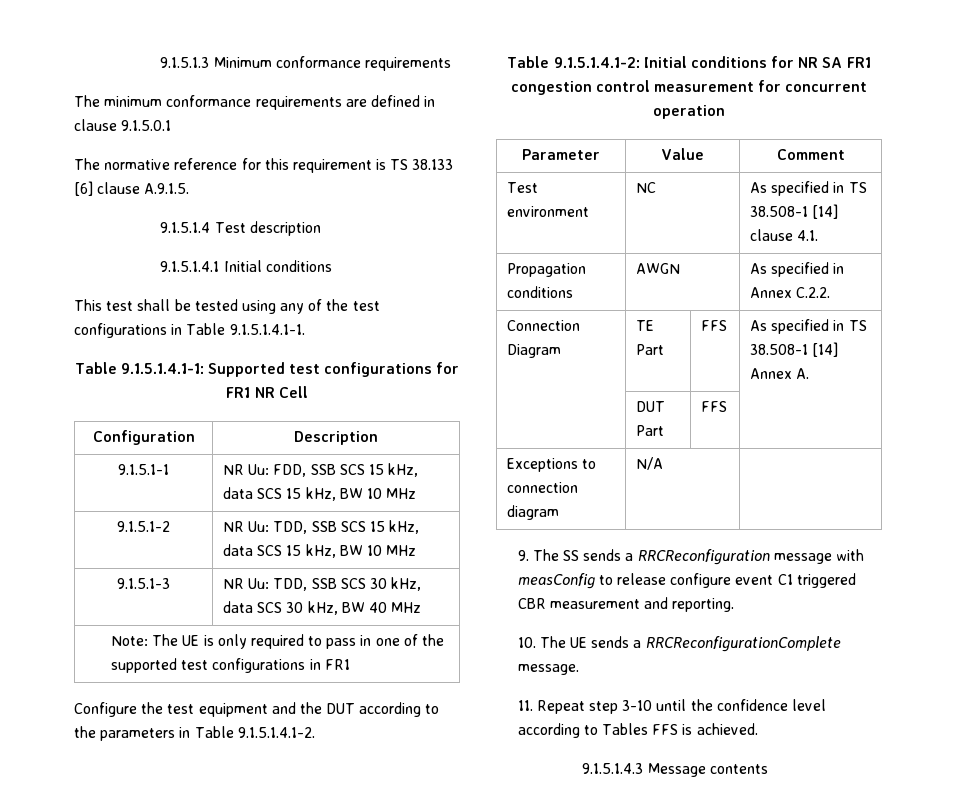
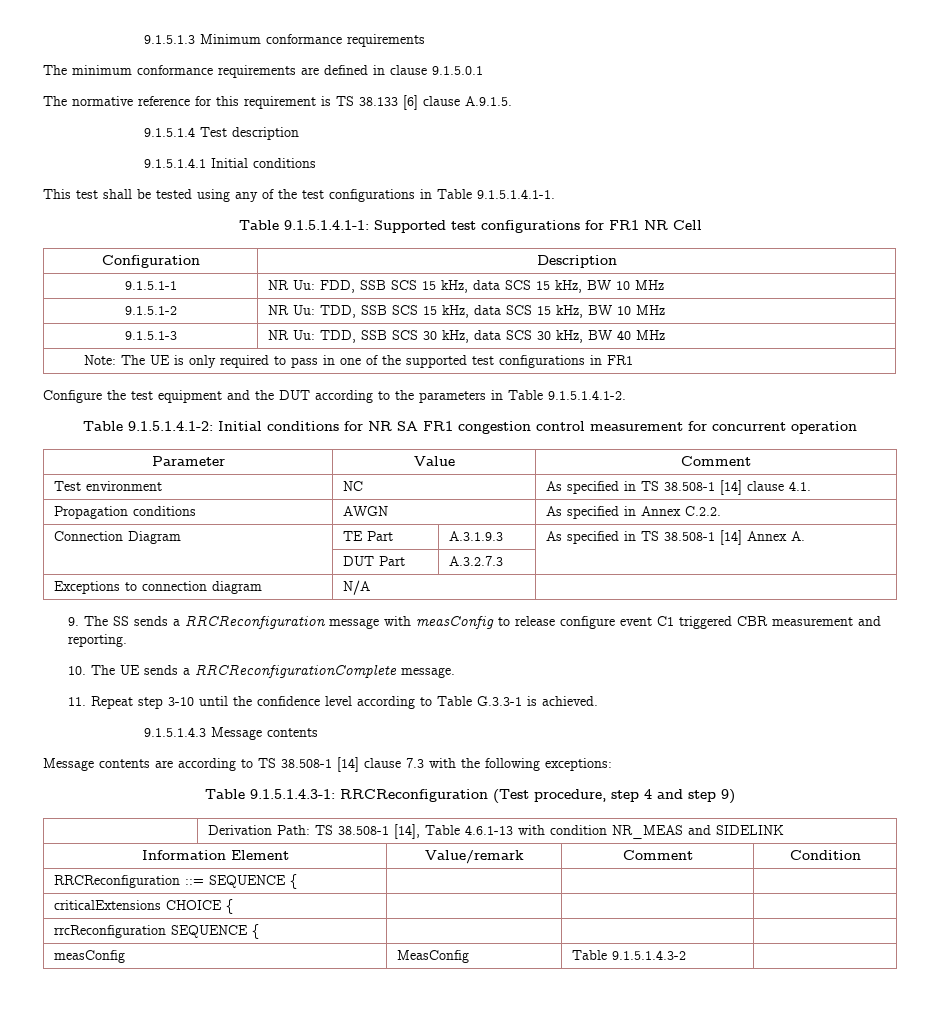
- Connection Diagram | TE Part | FFS | As specified in TS 38.508-1 [14] Annex A.
+ Connection Diagram | TE Part | A.3.1.9.3 | As specified in TS 38.508-1 [14] Annex A.
- | DUT Part | FFS |
+ | DUT Part | A.3.2.7.3 |
- 11. Repeat step 3-10 until the confidence level according to Tables FFS is achieved.
+ 11. Repeat step 3-10 until the confidence level according to Table G.3.3-1 is achieved.
+ Message contents are according to TS 38.508-1 [14] clause 7.3 with the following exceptions:
+ Table 9.1.5.1.4.3-1: RRCReconfiguration (Test procedure, step 4 and step 9)
+ | Derivation Path: TS 38.508-1 [14], Table 4.6.1-13 with condition NR_MEAS and SIDELINK
+ Information Element | Value/remark | Comment | Condition
+ RRCReconfiguration ::= SEQUENCE { | | |
+ criticalExtensions CHOICE { | | |
+ rrcReconfiguration SEQUENCE { | | |
+ measConfig | MeasConfig | Table 9.1.5.1.4.3-2 |

